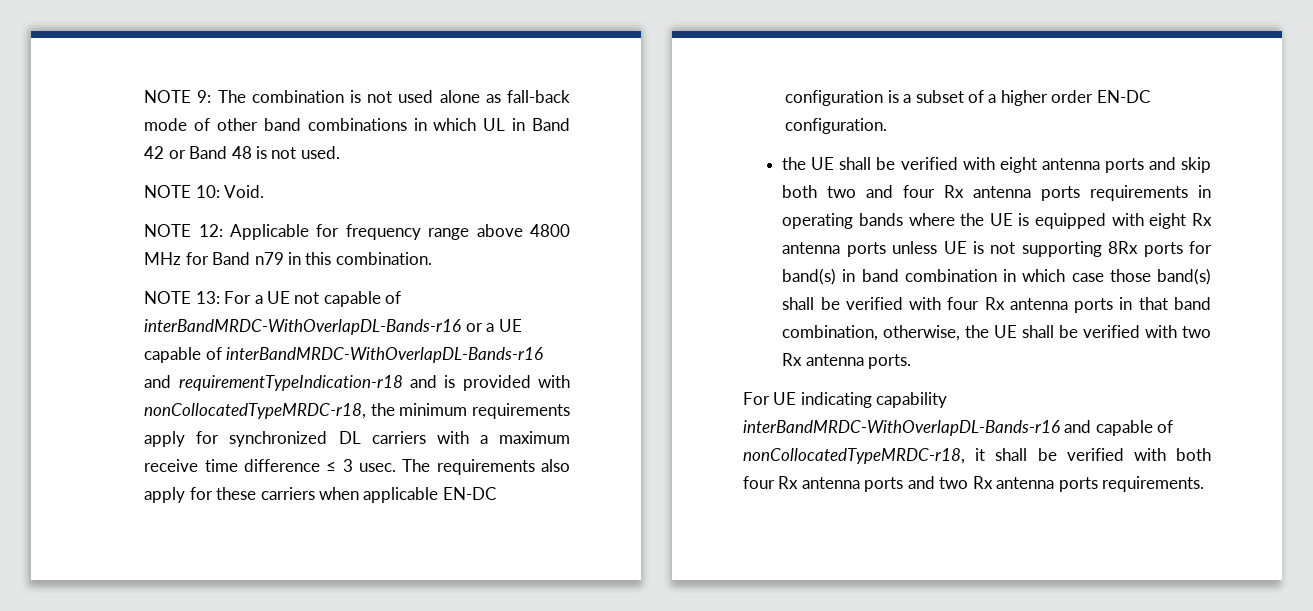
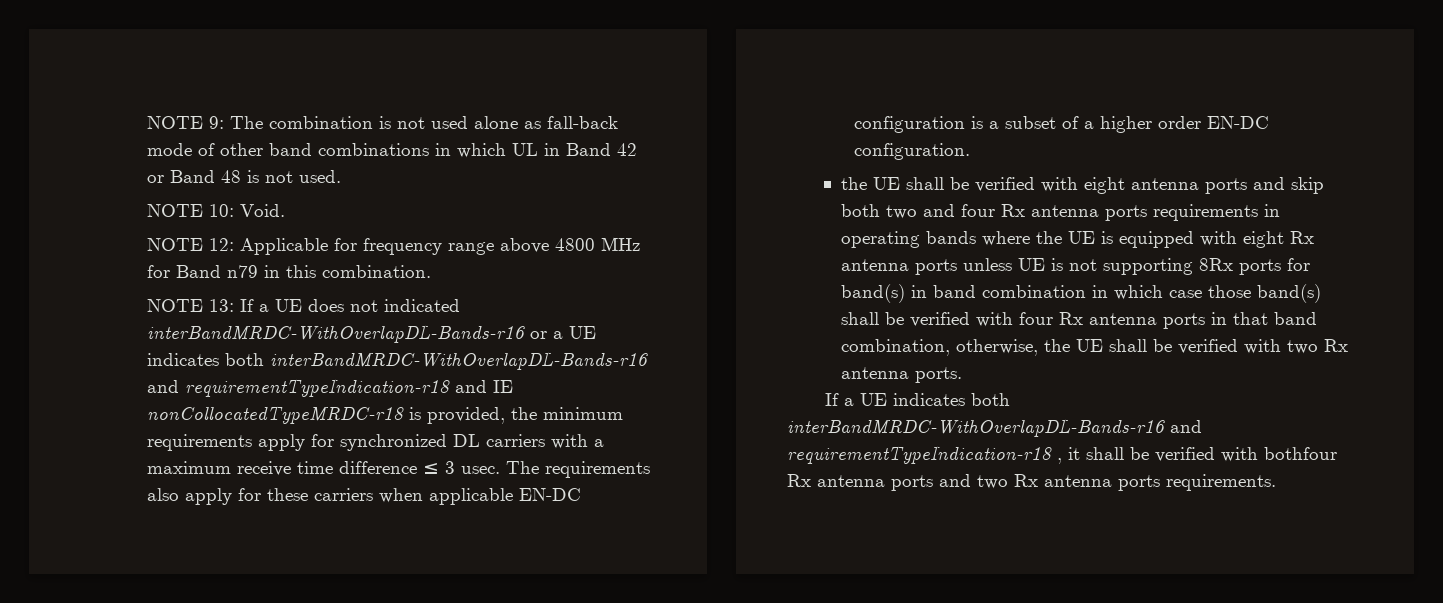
- NOTE 13: For a UE not capable of interBandMRDC-WithOverlapDL-Bands-r16 or a UE capable of interBandMRDC-WithOverlapDL-Bands-r16 and requirementTypeIndication-r18 and is provided with nonCollocatedTypeMRDC-r18, the minimum requirements apply for synchronized DL carriers with a maximum receive time difference ≤ 3 usec.
+ NOTE 13: If a UE does not indicated interBandMRDC-WithOverlapDL-Bands-r16 or a UE indicates both interBandMRDC-WithOverlapDL-Bands-r16 and requirementTypeIndication-r18 and IE nonCollocatedTypeMRDC-r18 is provided, the minimum requirements apply for synchronized DL carriers with a maximum receive time difference ≤ 3 usec.
- For UE indicating capability interBandMRDC-WithOverlapDL-Bands-r16 and capable of nonCollocatedTypeMRDC-r18, it shall be verified with both four Rx antenna ports and two Rx antenna ports requirements.
+ If a UE indicates both interBandMRDC-WithOverlapDL-Bands-r16 and requirementTypeIndication-r18 , it shall be verified with bothfour Rx antenna ports and two Rx antenna ports requirements.

